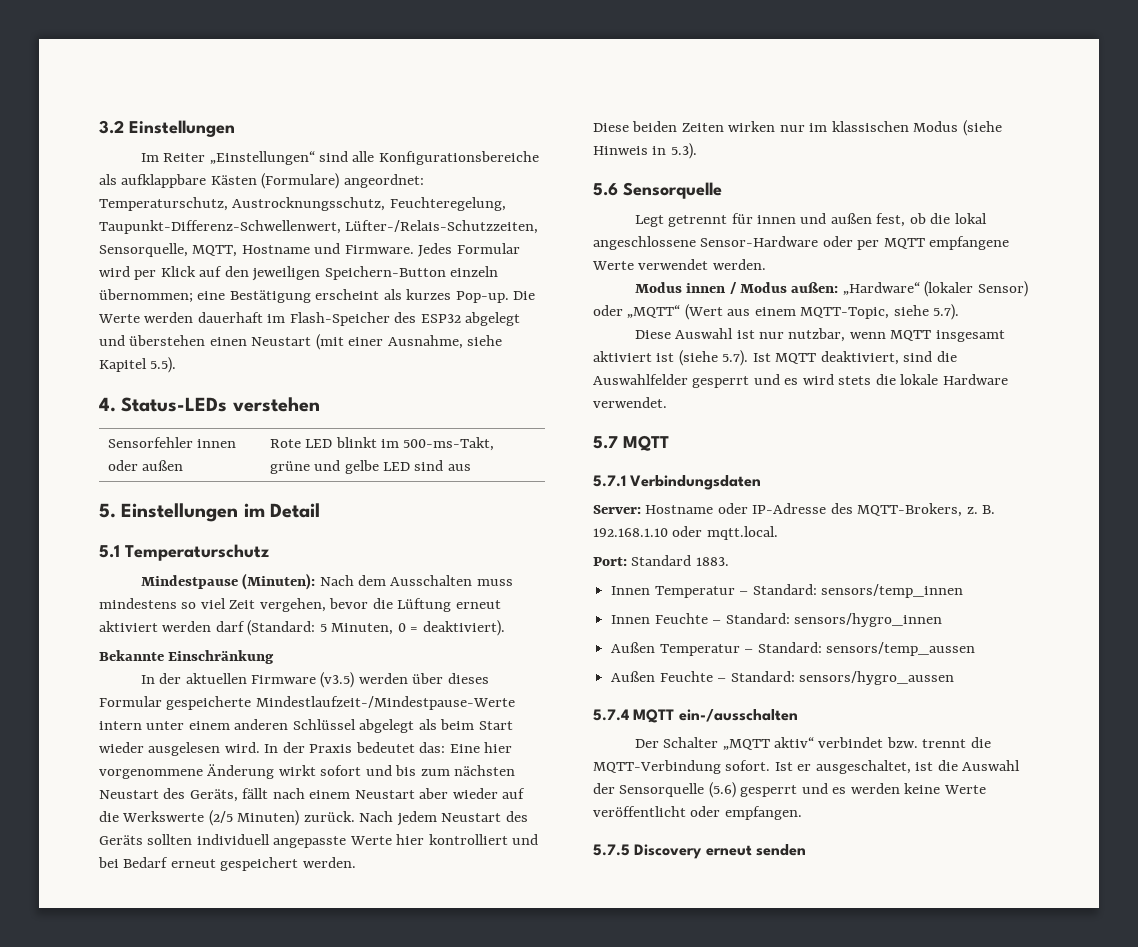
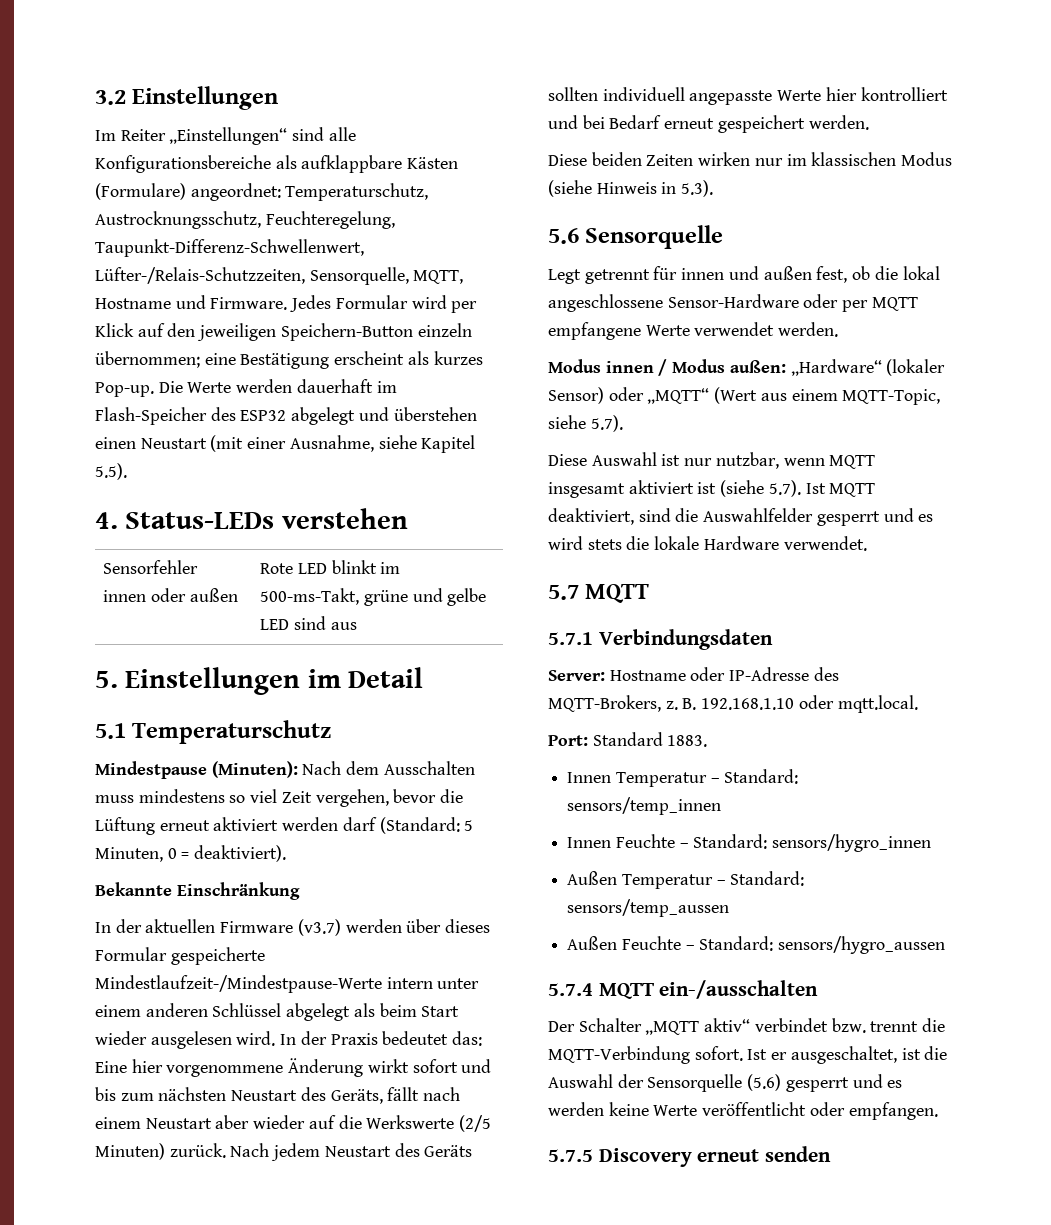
- In der aktuellen Firmware (v3.5) werden über dieses Formular gespeicherte Mindestlaufzeit-/Mindestpause-Werte intern unter einem anderen Schlüssel abgelegt als beim Start wieder ausgelesen wird.
+ In der aktuellen Firmware (v3.7) werden über dieses Formular gespeicherte Mindestlaufzeit-/Mindestpause-Werte intern unter einem anderen Schlüssel abgelegt als beim Start wieder ausgelesen wird.

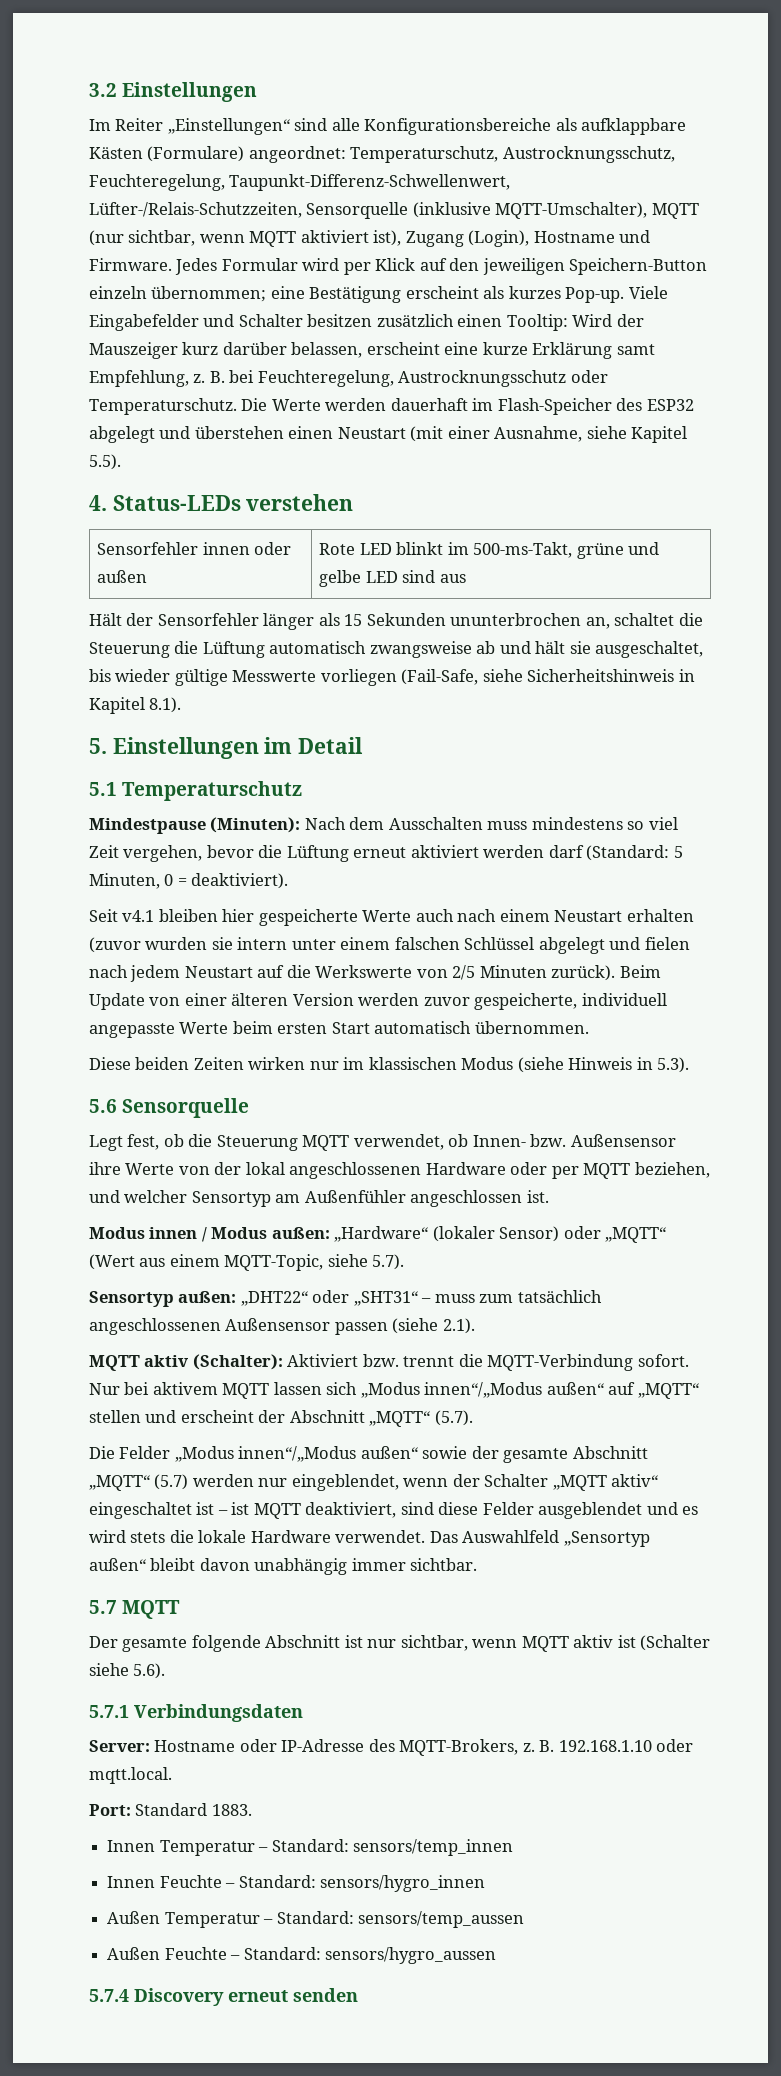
- Im Reiter „Einstellungen“ sind alle Konfigurationsbereiche als aufklappbare Kästen (Formulare) angeordnet: Temperaturschutz, Austrocknungsschutz, Feuchteregelung, Taupunkt-Differenz-Schwellenwert, Lüfter-/Relais-Schutzzeiten, Sensorquelle, MQTT, Hostname und Firmware.
+ Im Reiter „Einstellungen“ sind alle Konfigurationsbereiche als aufklappbare Kästen (Formulare) angeordnet: Temperaturschutz, Austrocknungsschutz, Feuchteregelung, Taupunkt-Differenz-Schwellenwert, Lüfter-/Relais-Schutzzeiten, Sensorquelle (inklusive MQTT-Umschalter), MQTT (nur sichtbar, wenn MQTT aktiviert ist), Zugang (Login), Hostname und Firmware.
+ Viele Eingabefelder und Schalter besitzen zusätzlich einen Tooltip: Wird der Mauszeiger kurz darüber belassen, erscheint eine kurze Erklärung samt Empfehlung, z. B. bei Feuchteregelung, Austrocknungsschutz oder Temperaturschutz.
+ Hält der Sensorfehler länger als 15 Sekunden ununterbrochen an, schaltet die Steuerung die Lüftung automatisch zwangsweise ab und hält sie ausgeschaltet, bis wieder gültige Messwerte vorliegen (Fail-Safe, siehe Sicherheitshinweis in Kapitel 8.1).
- Bekannte Einschränkung
- In der aktuellen Firmware (v3.7) werden über dieses Formular gespeicherte Mindestlaufzeit-/Mindestpause-Werte intern unter einem anderen Schlüssel abgelegt als beim Start wieder ausgelesen wird. In der Praxis bedeutet das: Eine hier vorgenommene Änderung wirkt sofort und bis zum nächsten Neustart des Geräts, fällt nach einem Neustart aber wieder auf die Werkswerte (2/5 Minuten) zurück. Nach jedem Neustart des Geräts sollten individuell angepasste Werte hier kontrolliert und bei Bedarf erneut gespeichert werden.
+ Seit v4.1 bleiben hier gespeicherte Werte auch nach einem Neustart erhalten (zuvor wurden sie intern unter einem falschen Schlüssel abgelegt und fielen nach jedem Neustart auf die Werkswerte von 2/5 Minuten zurück). Beim Update von einer älteren Version werden zuvor gespeicherte, individuell angepasste Werte beim ersten Start automatisch übernommen.
- Legt getrennt für innen und außen fest, ob die lokal angeschlossene Sensor-Hardware oder per MQTT empfangene Werte verwendet werden.
+ Legt fest, ob die Steuerung MQTT verwendet, ob Innen- bzw. Außensensor ihre Werte von der lokal angeschlossenen Hardware oder per MQTT beziehen, und welcher Sensortyp am Außenfühler angeschlossen ist.
- Diese Auswahl ist nur nutzbar, wenn MQTT insgesamt aktiviert ist (siehe 5.7). Ist MQTT deaktiviert, sind die Auswahlfelder gesperrt und es wird stets die lokale Hardware verwendet.
+ Sensortyp außen: „DHT22“ oder „SHT31“ – muss zum tatsächlich angeschlossenen Außensensor passen (siehe 2.1).
+ MQTT aktiv (Schalter): Aktiviert bzw. trennt die MQTT-Verbindung sofort. Nur bei aktivem MQTT lassen sich „Modus innen“/„Modus außen“ auf „MQTT“ stellen und erscheint der Abschnitt „MQTT“ (5.7).
+ Die Felder „Modus innen“/„Modus außen“ sowie der gesamte Abschnitt „MQTT“ (5.7) werden nur eingeblendet, wenn der Schalter „MQTT aktiv“ eingeschaltet ist – ist MQTT deaktiviert, sind diese Felder ausgeblendet und es wird stets die lokale Hardware verwendet. Das Auswahlfeld „Sensortyp außen“ bleibt davon unabhängig immer sichtbar.
  5.7 MQTT
+ Der gesamte folgende Abschnitt ist nur sichtbar, wenn MQTT aktiv ist (Schalter siehe 5.6).
- 5.7.4 MQTT ein-/ausschalten
- Der Schalter „MQTT aktiv“ verbindet bzw. trennt die MQTT-Verbindung sofort. Ist er ausgeschaltet, ist die Auswahl der Sensorquelle (5.6) gesperrt und es werden keine Werte veröffentlicht oder empfangen.
- 5.7.5 Discovery erneut senden
+ 5.7.4 Discovery erneut senden

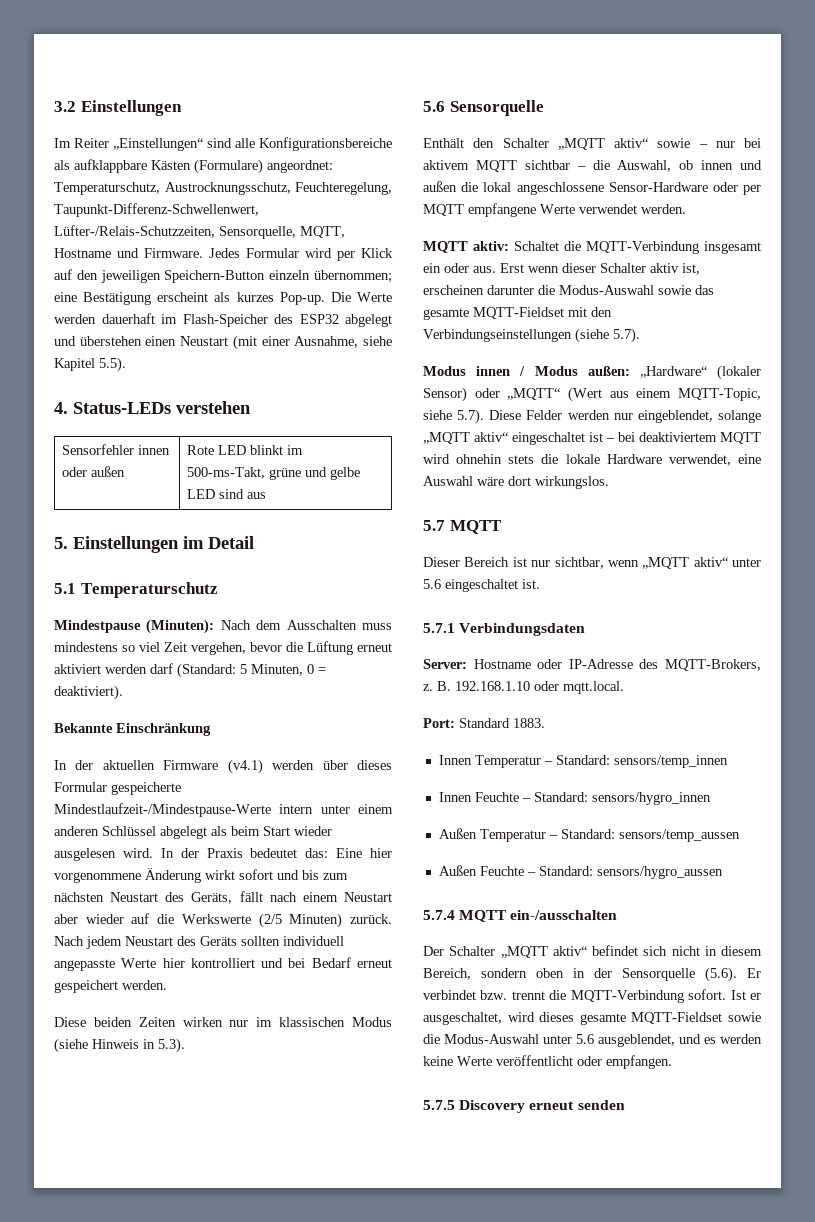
- Im Reiter „Einstellungen“ sind alle Konfigurationsbereiche als aufklappbare Kästen (Formulare) angeordnet: Temperaturschutz, Austrocknungsschutz, Feuchteregelung, Taupunkt-Differenz-Schwellenwert, Lüfter-/Relais-Schutzzeiten, Sensorquelle (inklusive MQTT-Umschalter), MQTT (nur sichtbar, wenn MQTT aktiviert ist), Zugang (Login), Hostname und Firmware.
+ Im Reiter „Einstellungen“ sind alle Konfigurationsbereiche als aufklappbare Kästen (Formulare) angeordnet: Temperaturschutz, Austrocknungsschutz, Feuchteregelung, Taupunkt-Differenz-Schwellenwert, Lüfter-/Relais-Schutzzeiten, Sensorquelle, MQTT, Hostname und Firmware.
- Viele Eingabefelder und Schalter besitzen zusätzlich einen Tooltip: Wird der Mauszeiger kurz darüber belassen, erscheint eine kurze Erklärung samt Empfehlung, z. B. bei Feuchteregelung, Austrocknungsschutz oder Temperaturschutz.
- Hält der Sensorfehler länger als 15 Sekunden ununterbrochen an, schaltet die Steuerung die Lüftung automatisch zwangsweise ab und hält sie ausgeschaltet, bis wieder gültige Messwerte vorliegen (Fail-Safe, siehe Sicherheitshinweis in Kapitel 8.1).
- Seit v4.1 bleiben hier gespeicherte Werte auch nach einem Neustart erhalten (zuvor wurden sie intern unter einem falschen Schlüssel abgelegt und fielen nach jedem Neustart auf die Werkswerte von 2/5 Minuten zurück). Beim Update von einer älteren Version werden zuvor gespeicherte, individuell angepasste Werte beim ersten Start automatisch übernommen.
+ Bekannte Einschränkung
+ In der aktuellen Firmware (v4.1) werden über dieses Formular gespeicherte Mindestlaufzeit-/Mindestpause-Werte intern unter einem anderen Schlüssel abgelegt als beim Start wieder ausgelesen wird. In der Praxis bedeutet das: Eine hier vorgenommene Änderung wirkt sofort und bis zum nächsten Neustart des Geräts, fällt nach einem Neustart aber wieder auf die Werkswerte (2/5 Minuten) zurück. Nach jedem Neustart des Geräts sollten individuell angepasste Werte hier kontrolliert und bei Bedarf erneut gespeichert werden.
- Legt fest, ob die Steuerung MQTT verwendet, ob Innen- bzw. Außensensor ihre Werte von der lokal angeschlossenen Hardware oder per MQTT beziehen, und welcher Sensortyp am Außenfühler angeschlossen ist.
+ Enthält den Schalter „MQTT aktiv“ sowie – nur bei aktivem MQTT sichtbar – die Auswahl, ob innen und außen die lokal angeschlossene Sensor-Hardware oder per MQTT empfangene Werte verwendet werden.
+ MQTT aktiv: Schaltet die MQTT-Verbindung insgesamt ein oder aus. Erst wenn dieser Schalter aktiv ist, erscheinen darunter die Modus-Auswahl sowie das gesamte MQTT-Fieldset mit den Verbindungseinstellungen (siehe 5.7).
- Modus innen / Modus außen: „Hardware“ (lokaler Sensor) oder „MQTT“ (Wert aus einem MQTT-Topic, siehe 5.7).
- Sensortyp außen: „DHT22“ oder „SHT31“ – muss zum tatsächlich angeschlossenen Außensensor passen (siehe 2.1).
- MQTT aktiv (Schalter): Aktiviert bzw. trennt die MQTT-Verbindung sofort. Nur bei aktivem MQTT lassen sich „Modus innen“/„Modus außen“ auf „MQTT“ stellen und erscheint der Abschnitt „MQTT“ (5.7).
- Die Felder „Modus innen“/„Modus außen“ sowie der gesamte Abschnitt „MQTT“ (5.7) werden nur eingeblendet, wenn der Schalter „MQTT aktiv“ eingeschaltet ist – ist MQTT deaktiviert, sind diese Felder ausgeblendet und es wird stets die lokale Hardware verwendet. Das Auswahlfeld „Sensortyp außen“ bleibt davon unabhängig immer sichtbar.
+ Modus innen / Modus außen: „Hardware“ (lokaler Sensor) oder „MQTT“ (Wert aus einem MQTT-Topic, siehe 5.7). Diese Felder werden nur eingeblendet, solange „MQTT aktiv“ eingeschaltet ist – bei deaktiviertem MQTT wird ohnehin stets die lokale Hardware verwendet, eine Auswahl wäre dort wirkungslos.
  5.7 MQTT
- Der gesamte folgende Abschnitt ist nur sichtbar, wenn MQTT aktiv ist (Schalter siehe 5.6).
+ Dieser Bereich ist nur sichtbar, wenn „MQTT aktiv“ unter 5.6 eingeschaltet ist.
- 5.7.4 Discovery erneut senden
+ 5.7.4 MQTT ein-/ausschalten
+ Der Schalter „MQTT aktiv“ befindet sich nicht in diesem Bereich, sondern oben in der Sensorquelle (5.6). Er verbindet bzw. trennt die MQTT-Verbindung sofort. Ist er ausgeschaltet, wird dieses gesamte MQTT-Fieldset sowie die Modus-Auswahl unter 5.6 ausgeblendet, und es werden keine Werte veröffentlicht oder empfangen.
+ 5.7.5 Discovery erneut senden

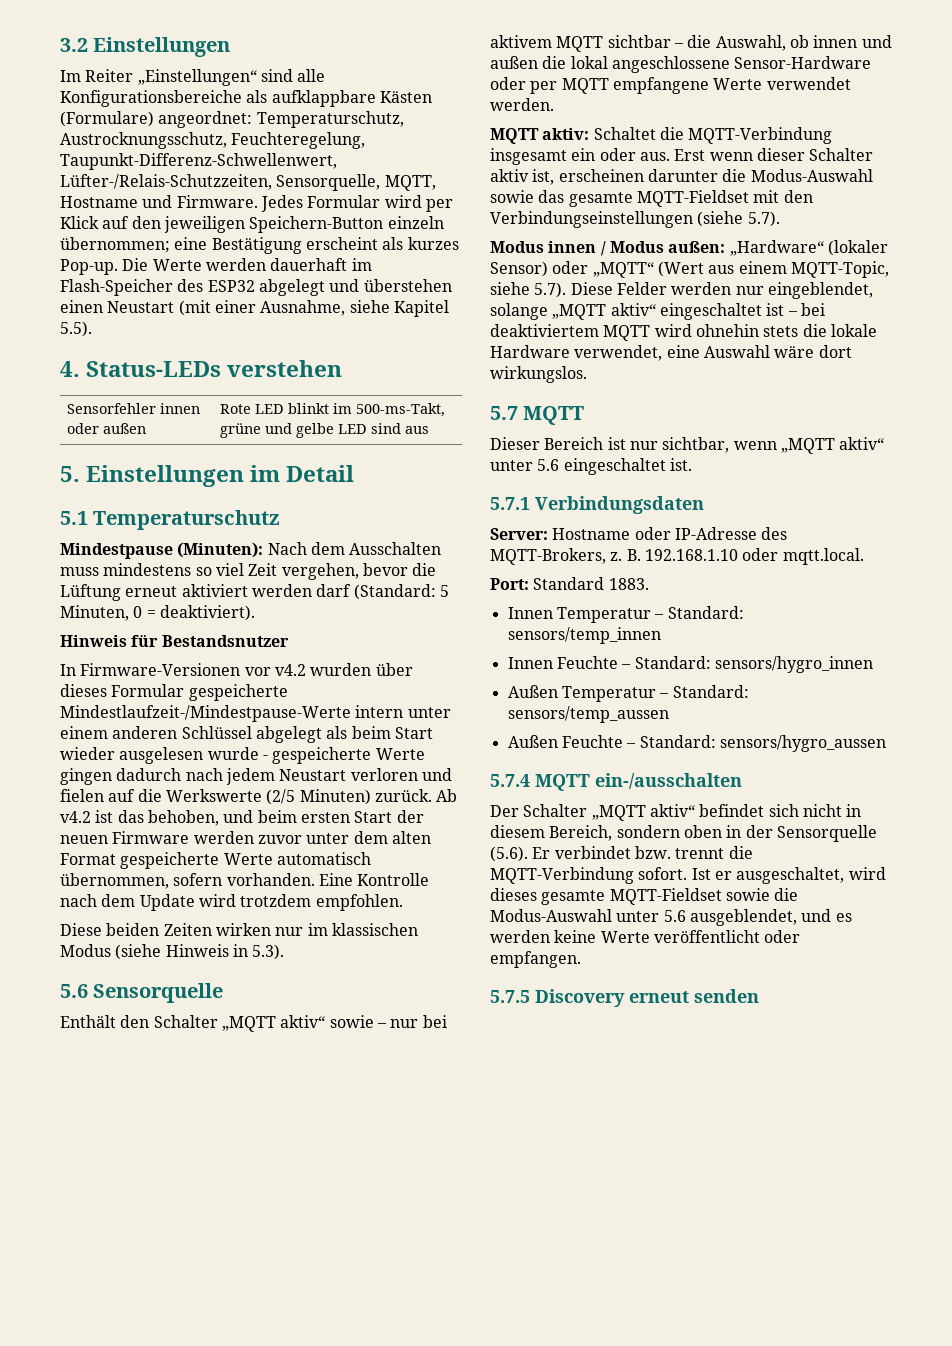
- Bekannte Einschränkung
- In der aktuellen Firmware (v4.1) werden über dieses Formular gespeicherte Mindestlaufzeit-/Mindestpause-Werte intern unter einem anderen Schlüssel abgelegt als beim Start wieder ausgelesen wird. In der Praxis bedeutet das: Eine hier vorgenommene Änderung wirkt sofort und bis zum nächsten Neustart des Geräts, fällt nach einem Neustart aber wieder auf die Werkswerte (2/5 Minuten) zurück.
+ Hinweis für Bestandsnutzer
+ In Firmware-Versionen vor v4.2 wurden über dieses Formular gespeicherte Mindestlaufzeit-/Mindestpause-Werte intern unter einem anderen Schlüssel abgelegt als beim Start wieder ausgelesen wurde - gespeicherte Werte gingen dadurch nach jedem Neustart verloren und fielen auf die Werkswerte (2/5 Minuten) zurück.
- Nach jedem Neustart des Geräts sollten individuell angepasste Werte hier kontrolliert und bei Bedarf erneut gespeichert werden.
+ Ab v4.2 ist das behoben, und beim ersten Start der neuen Firmware werden zuvor unter dem alten Format gespeicherte Werte automatisch übernommen, sofern vorhanden. Eine Kontrolle nach dem Update wird trotzdem empfohlen.

